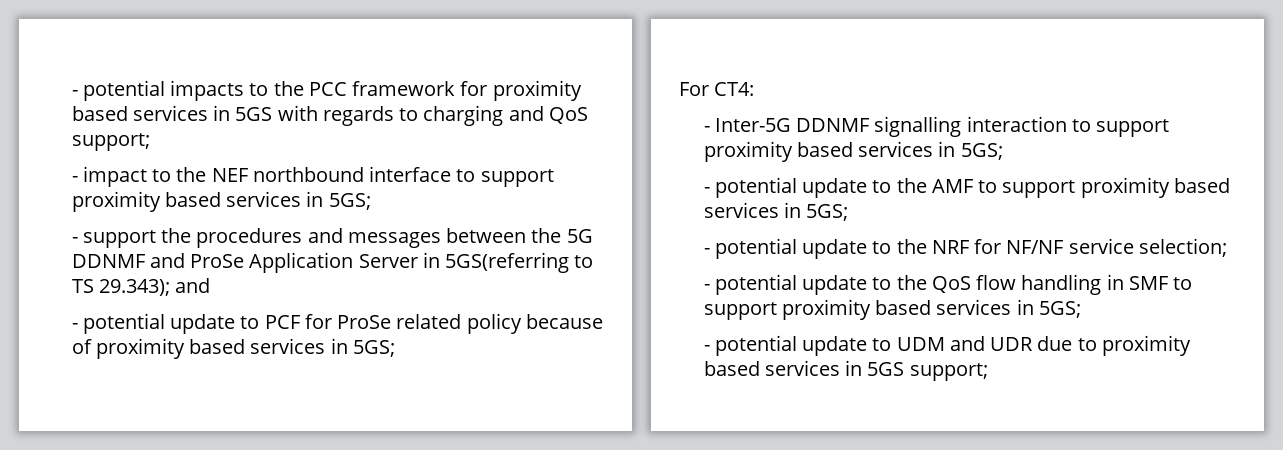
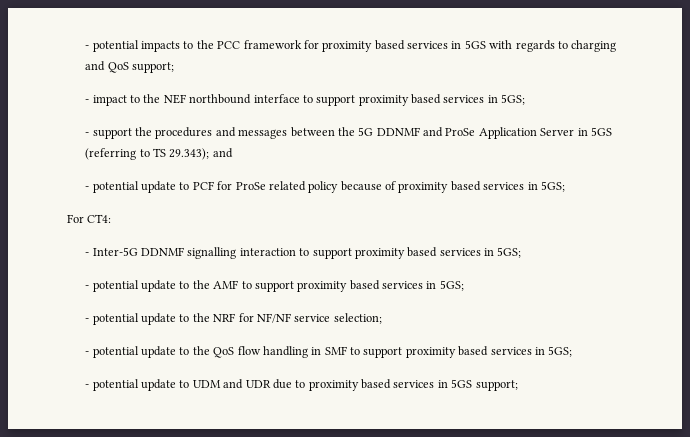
- - support the procedures and messages between the 5G DDNMF and ProSe Application Server in 5GS(referring to TS 29.343); and
+ - support the procedures and messages between the 5G DDNMF and ProSe Application Server in 5GS (referring to TS 29.343); and

